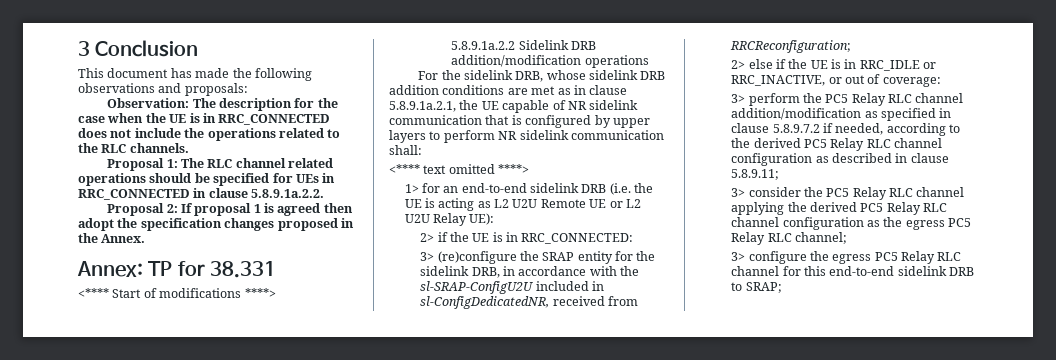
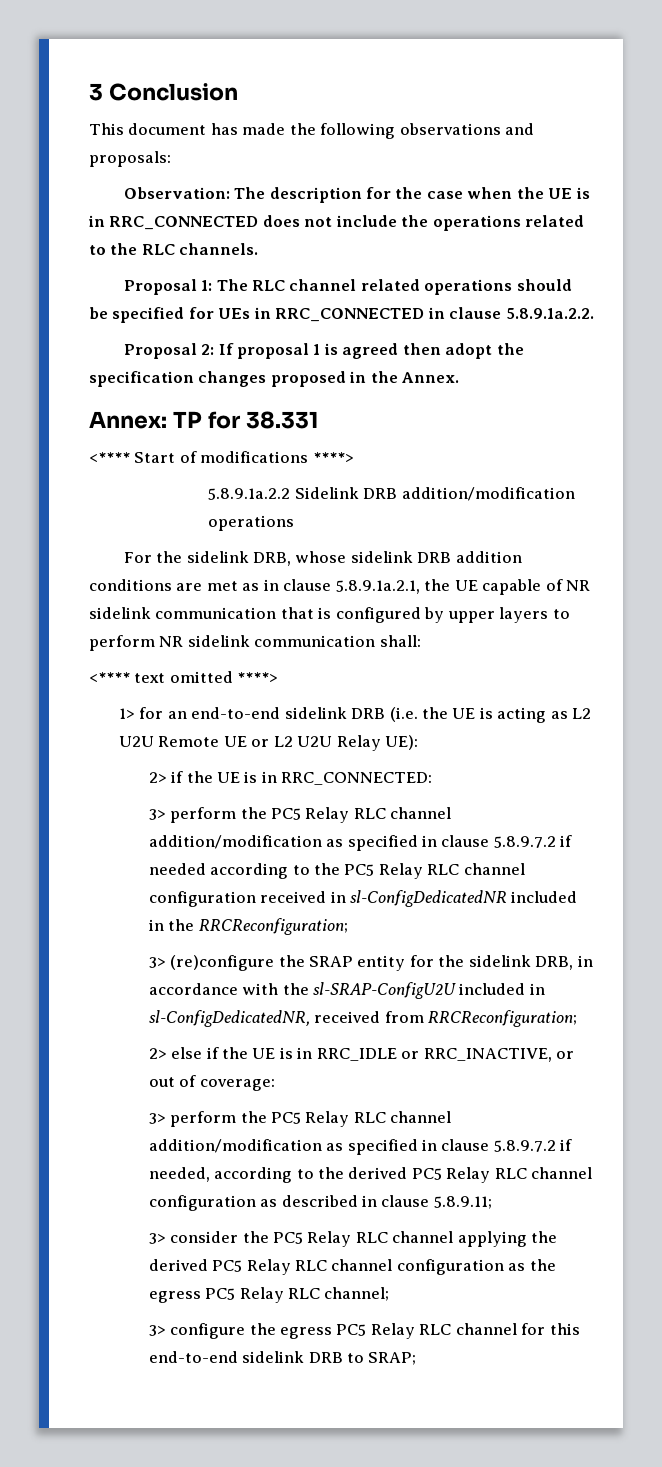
+ 3> perform the PC5 Relay RLC channel addition/modification as specified in clause 5.8.9.7.2 if needed according to the PC5 Relay RLC channel configuration received in sl-ConfigDedicatedNR included in the RRCReconfiguration;

